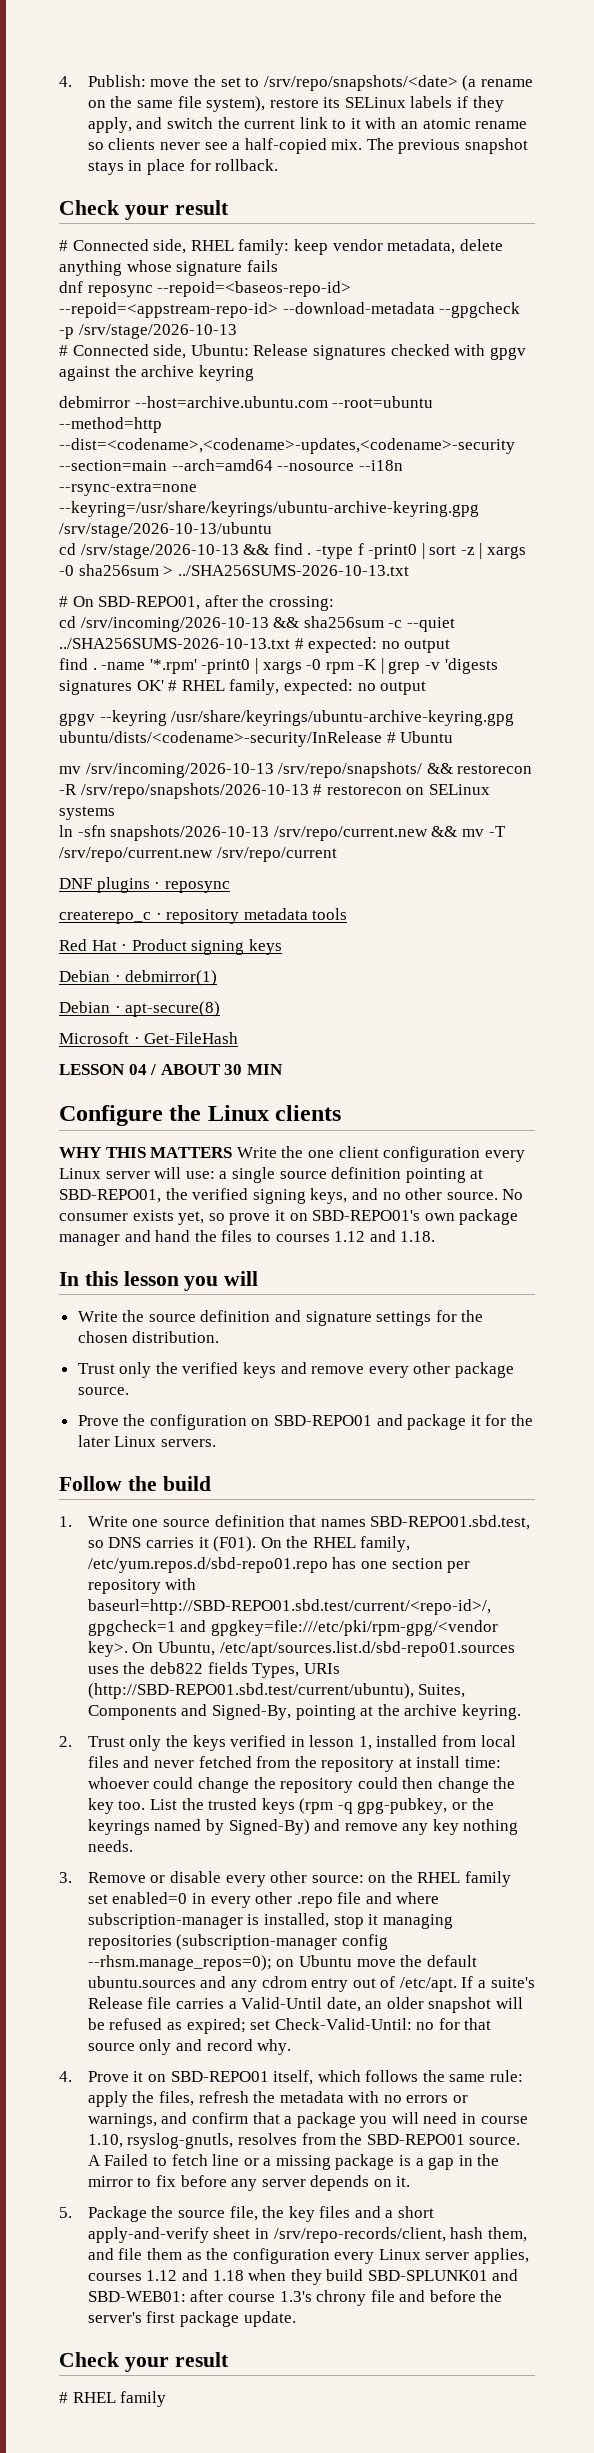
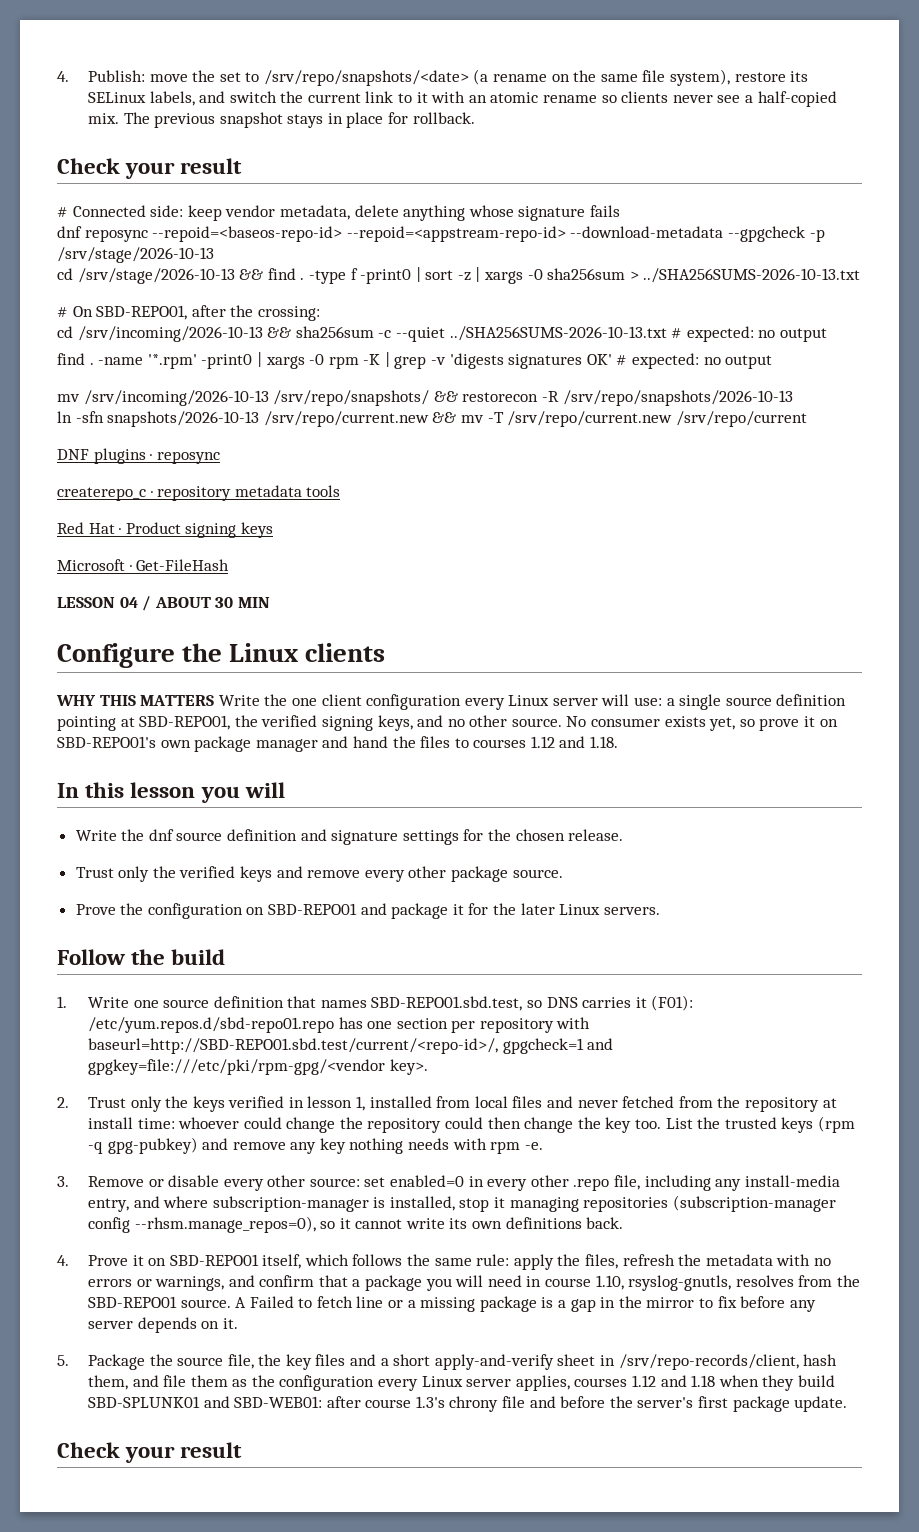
- 4. Publish: move the set to /srv/repo/snapshots/<date> (a rename on the same file system), restore its SELinux labels if they apply, and switch the current link to it with an atomic rename so clients never see a half-copied mix.
+ 4. Publish: move the set to /srv/repo/snapshots/<date> (a rename on the same file system), restore its SELinux labels, and switch the current link to it with an atomic rename so clients never see a half-copied mix.
- # Connected side, RHEL family: keep vendor metadata, delete anything whose signature fails
+ # Connected side: keep vendor metadata, delete anything whose signature fails
- # Connected side, Ubuntu: Release signatures checked with gpgv against the archive keyring
- debmirror --host=archive.ubuntu.com --root=ubuntu --method=http --dist=<codename>,<codename>-updates,<codename>-security --section=main --arch=amd64 --nosource --i18n --rsync-extra=none --keyring=/usr/share/keyrings/ubuntu-archive-keyring.gpg /srv/stage/2026-10-13/ubuntu
- -name '*.rpm' -print0 | xargs -0 rpm -K | grep -v 'digests signatures OK' # RHEL family, expected: no output
- gpgv --keyring /usr/share/keyrings/ubuntu-archive-keyring.gpg ubuntu/dists/<codename>-security/InRelease # Ubuntu
+ -name '*.rpm' -print0 | xargs -0 rpm -K | grep -v 'digests signatures OK' # expected: no output
- mv /srv/incoming/2026-10-13 /srv/repo/snapshots/ && restorecon -R /srv/repo/snapshots/2026-10-13 # restorecon on SELinux systems
+ mv /srv/incoming/2026-10-13 /srv/repo/snapshots/ && restorecon -R /srv/repo/snapshots/2026-10-13
- Debian · debmirror(1)
- Debian · apt-secure(8)
- Write the source definition and signature settings for the chosen distribution.
+ Write the dnf source definition and signature settings for the chosen release.
- 1. Write one source definition that names SBD-REPO01.sbd.test, so DNS carries it (F01). On the RHEL family, /etc/yum.repos.d/sbd-repo01.repo has one section per repository with baseurl=http://SBD-REPO01.sbd.test/current/<repo-id>/, gpgcheck=1 and gpgkey=file:///etc/pki/rpm-gpg/<vendor key>. On Ubuntu, /etc/apt/sources.list.d/sbd-repo01.sources uses the deb822 fields Types, URIs (http://SBD-REPO01.sbd.test/current/ubuntu), Suites, Components and Signed-By, pointing at the archive keyring.
+ 1. Write one source definition that names SBD-REPO01.sbd.test, so DNS carries it (F01): /etc/yum.repos.d/sbd-repo01.repo has one section per repository with baseurl=http://SBD-REPO01.sbd.test/current/<repo-id>/, gpgcheck=1 and gpgkey=file:///etc/pki/rpm-gpg/<vendor key>.
- List the trusted keys (rpm -q gpg-pubkey, or the keyrings named by Signed-By) and remove any key nothing needs.
+ List the trusted keys (rpm -q gpg-pubkey) and remove any key nothing needs with rpm -e.
- 3. Remove or disable every other source: on the RHEL family set enabled=0 in every other .repo file and where subscription-manager is installed, stop it managing repositories (subscription-manager config --rhsm.manage_repos=0); on Ubuntu move the default ubuntu.sources and any cdrom entry out of /etc/apt. If a suite's Release file carries a Valid-Until date, an older snapshot will be refused as expired; set Check-Valid-Until: no for that source only and record why.
+ 3. Remove or disable every other source: set enabled=0 in every other .repo file, including any install-media entry, and where subscription-manager is installed, stop it managing repositories (subscription-manager config --rhsm.manage_repos=0), so it cannot write its own definitions back.
- # RHEL family

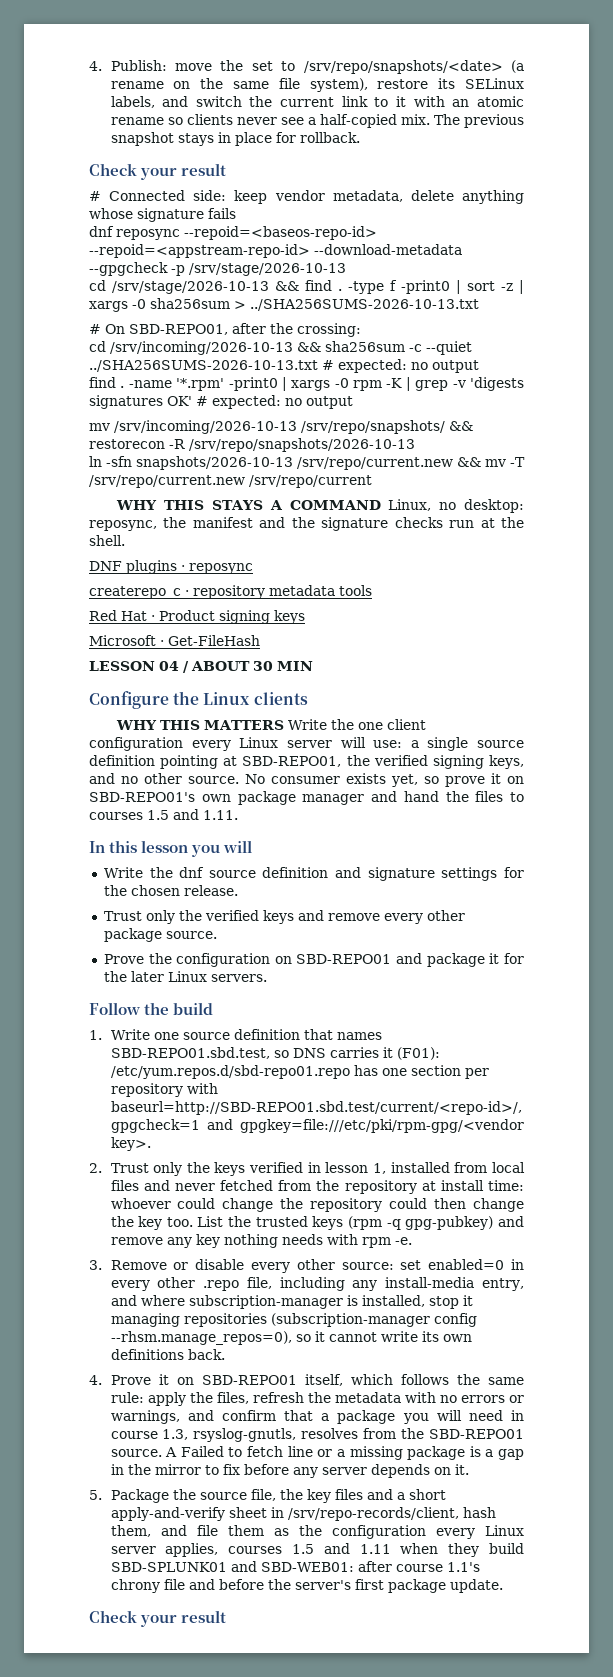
+ WHY THIS STAYS A COMMAND Linux, no desktop: reposync, the manifest and the signature checks run at the shell.
- No consumer exists yet, so prove it on SBD-REPO01's own package manager and hand the files to courses 1.12 and 1.18.
+ No consumer exists yet, so prove it on SBD-REPO01's own package manager and hand the files to courses 1.5 and 1.11.
- 4. Prove it on SBD-REPO01 itself, which follows the same rule: apply the files, refresh the metadata with no errors or warnings, and confirm that a package you will need in course 1.10, rsyslog-gnutls, resolves from the SBD-REPO01 source.
+ 4. Prove it on SBD-REPO01 itself, which follows the same rule: apply the files, refresh the metadata with no errors or warnings, and confirm that a package you will need in course 1.3, rsyslog-gnutls, resolves from the SBD-REPO01 source.
- 5. Package the source file, the key files and a short apply-and-verify sheet in /srv/repo-records/client, hash them, and file them as the configuration every Linux server applies, courses 1.12 and 1.18 when they build SBD-SPLUNK01 and SBD-WEB01: after course 1.3's chrony file and before the server's first package update.
+ 5. Package the source file, the key files and a short apply-and-verify sheet in /srv/repo-records/client, hash them, and file them as the configuration every Linux server applies, courses 1.5 and 1.11 when they build SBD-SPLUNK01 and SBD-WEB01: after course 1.1's chrony file and before the server's first package update.

